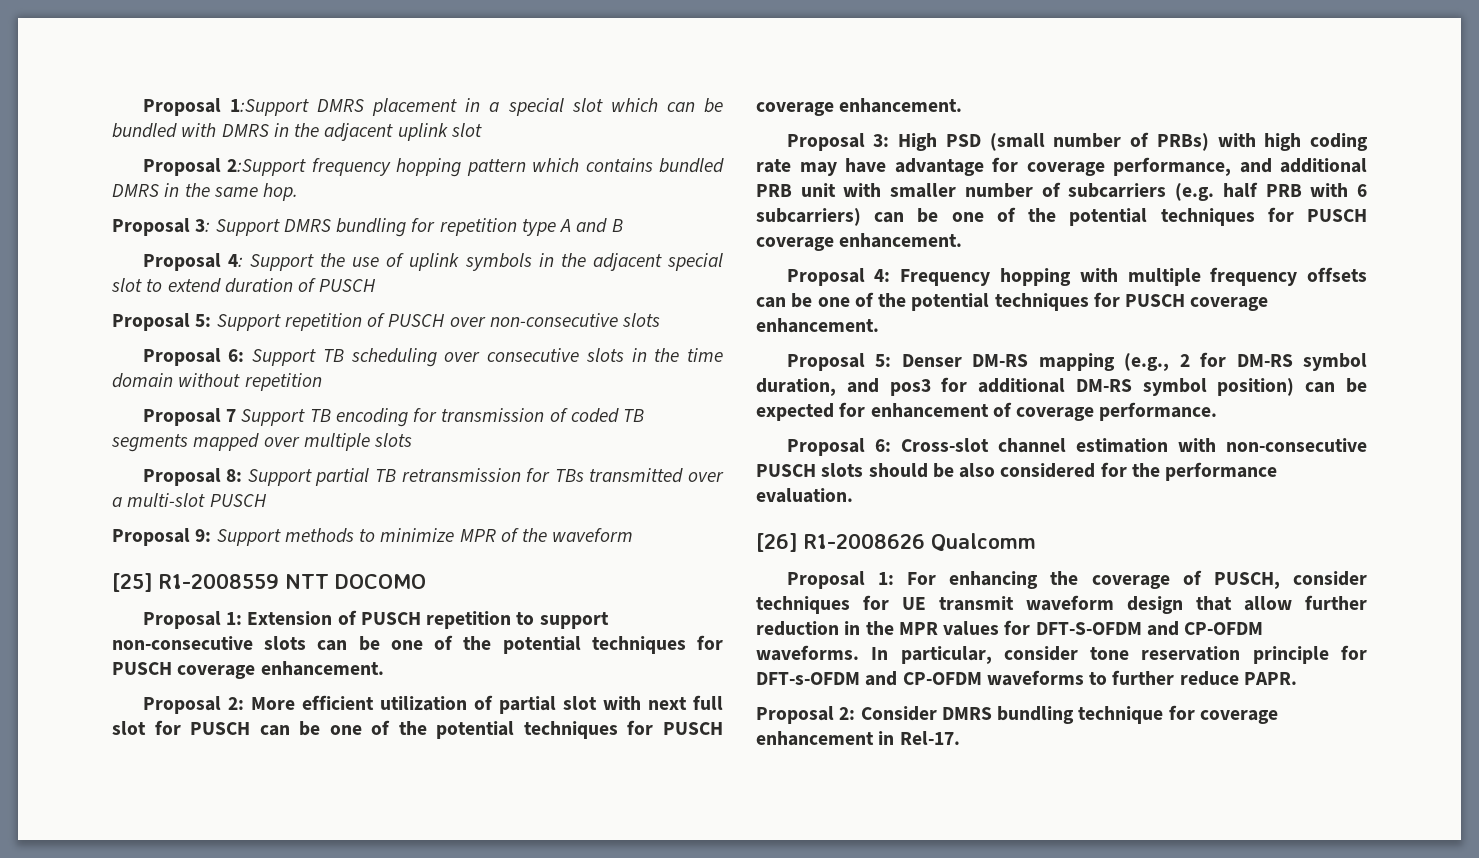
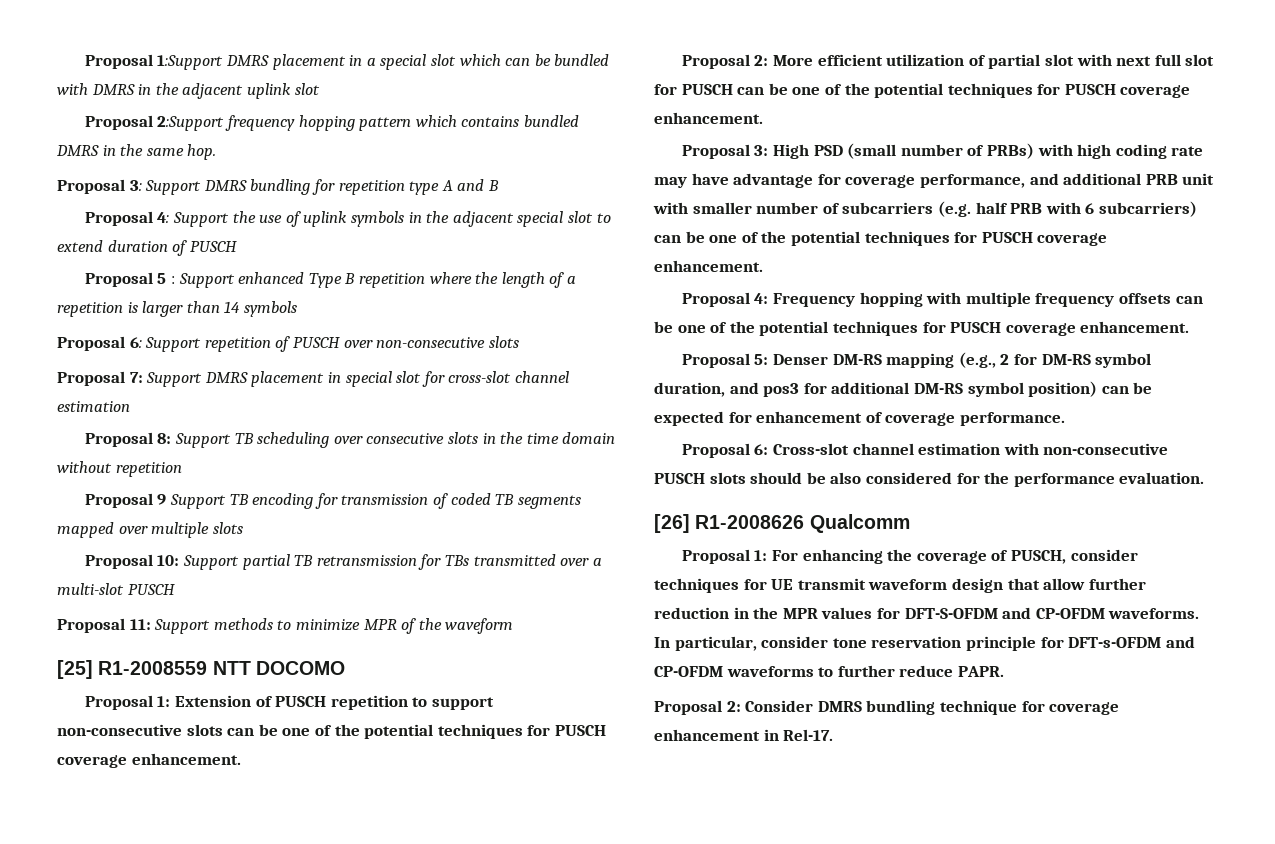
- Proposal 5: Support repetition of PUSCH over non-consecutive slots
+ Proposal 5 : Support enhanced Type B repetition where the length of a repetition is larger than 14 symbols
+ Proposal 6: Support repetition of PUSCH over non-consecutive slots
- Proposal 6: Support TB scheduling over consecutive slots in the time domain without repetition
+ Proposal 7: Support DMRS placement in special slot for cross-slot channel estimation
+ Proposal 8: Support TB scheduling over consecutive slots in the time domain without repetition
- Proposal 7 Support TB encoding for transmission of coded TB segments mapped over multiple slots
+ Proposal 9 Support TB encoding for transmission of coded TB segments mapped over multiple slots
- Proposal 8: Support partial TB retransmission for TBs transmitted over a multi-slot PUSCH
+ Proposal 10: Support partial TB retransmission for TBs transmitted over a multi-slot PUSCH
- Proposal 9: Support methods to minimize MPR of the waveform
+ Proposal 11: Support methods to minimize MPR of the waveform

